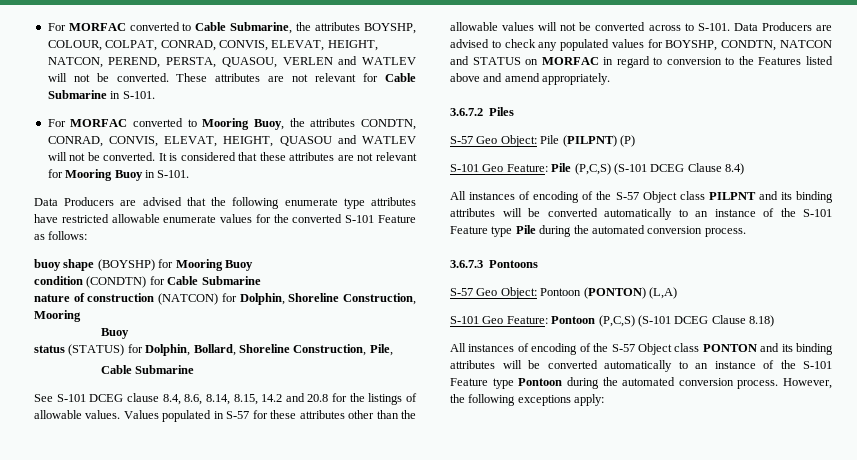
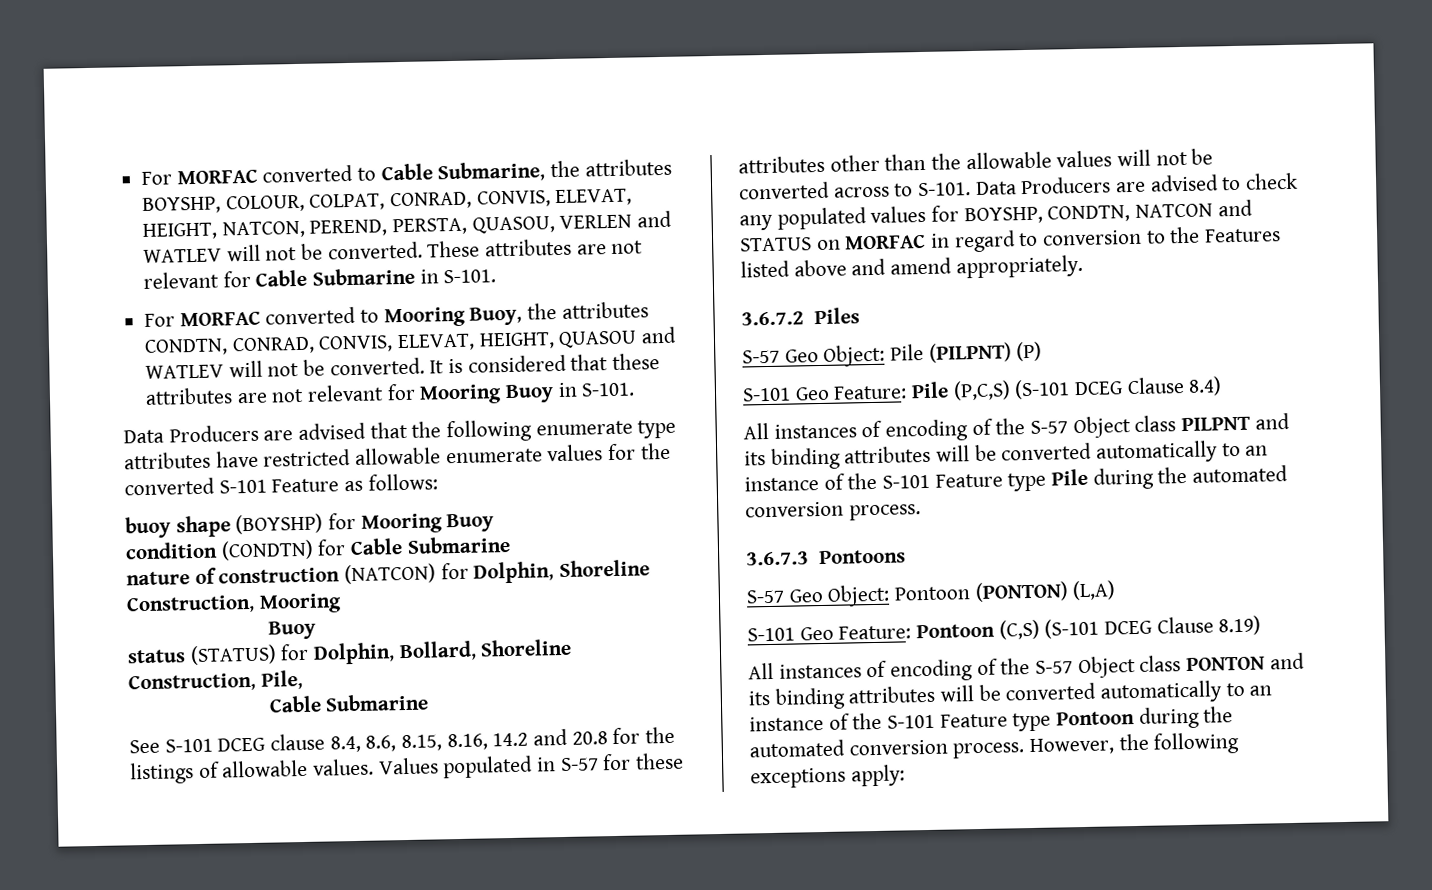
- See S-101 DCEG clause 8.4, 8.6, 8.14, 8.15, 14.2 and 20.8 for the listings of allowable values.
+ See S-101 DCEG clause 8.4, 8.6, 8.15, 8.16, 14.2 and 20.8 for the listings of allowable values.
- S-101 Geo Feature: Pontoon (P,C,S) (S-101 DCEG Clause 8.18)
+ S-101 Geo Feature: Pontoon (C,S) (S-101 DCEG Clause 8.19)

